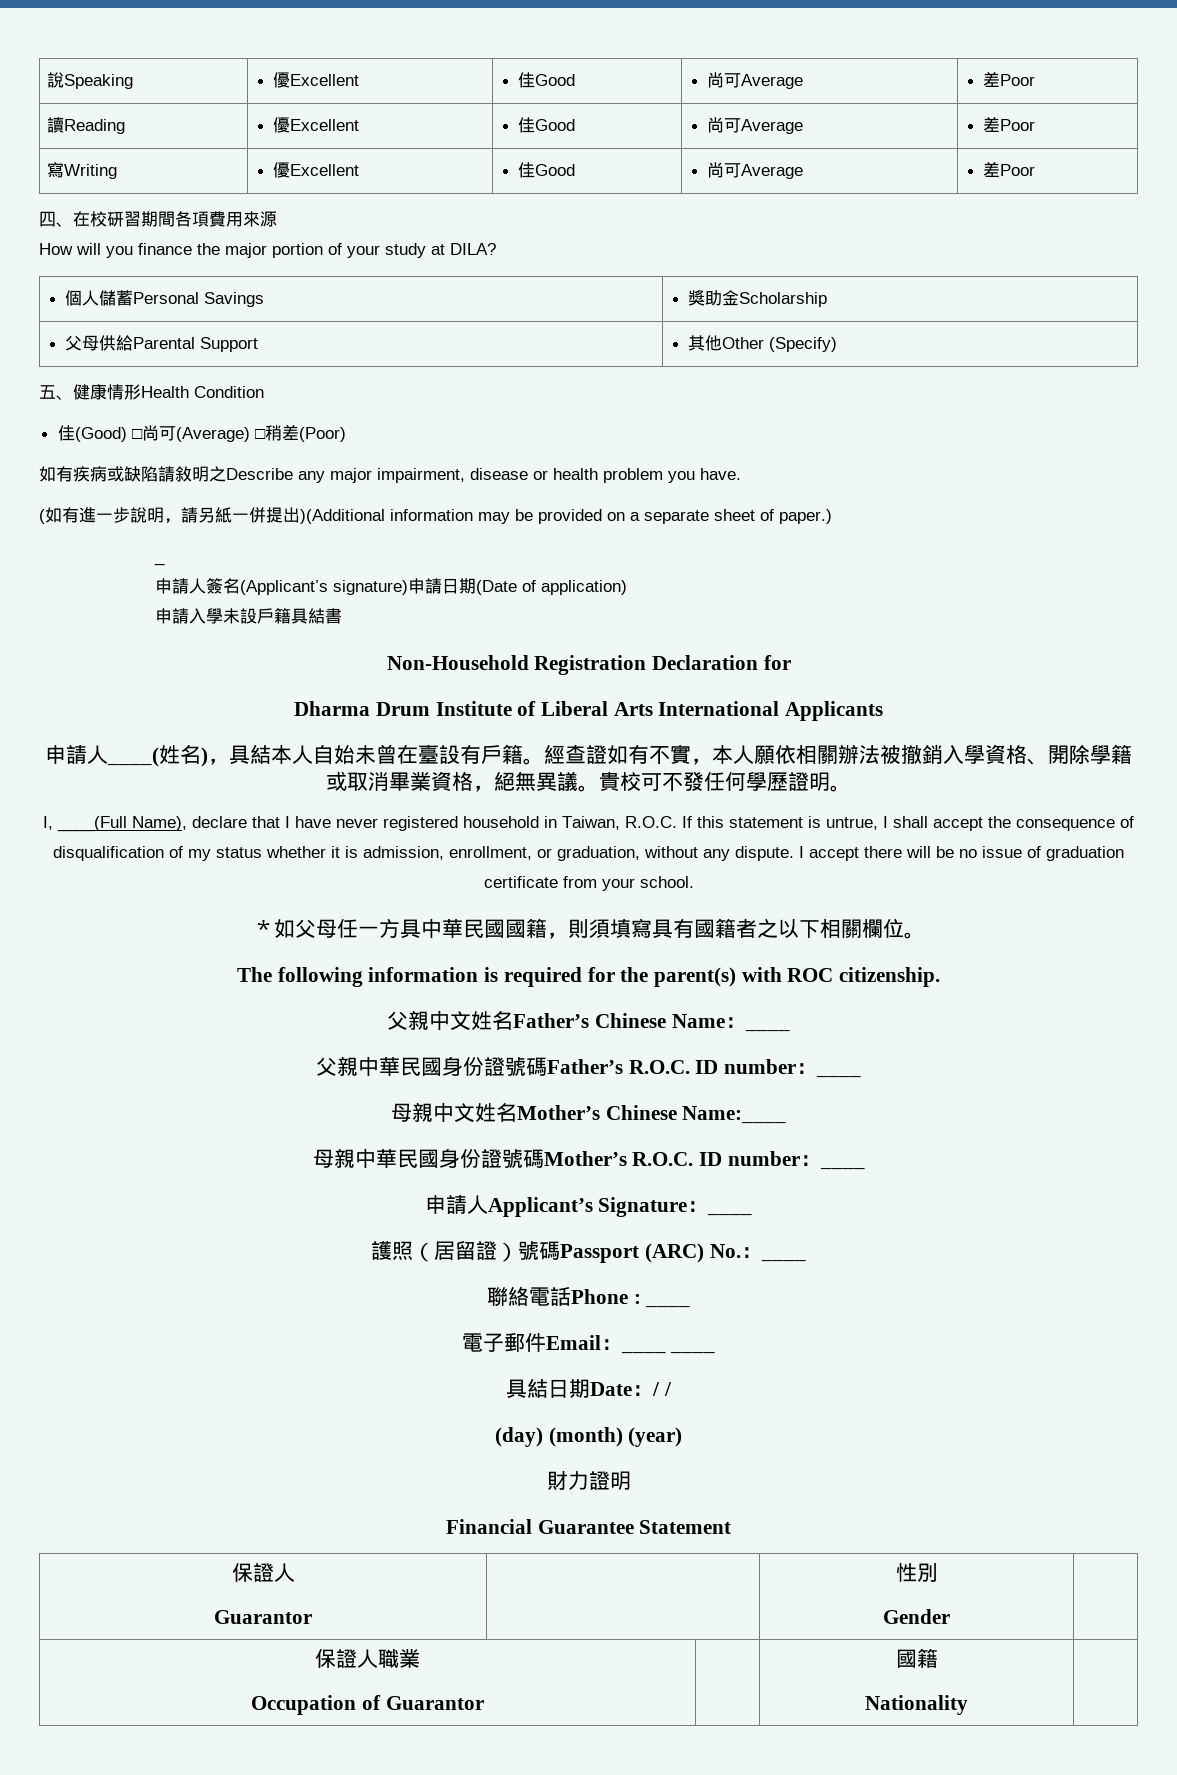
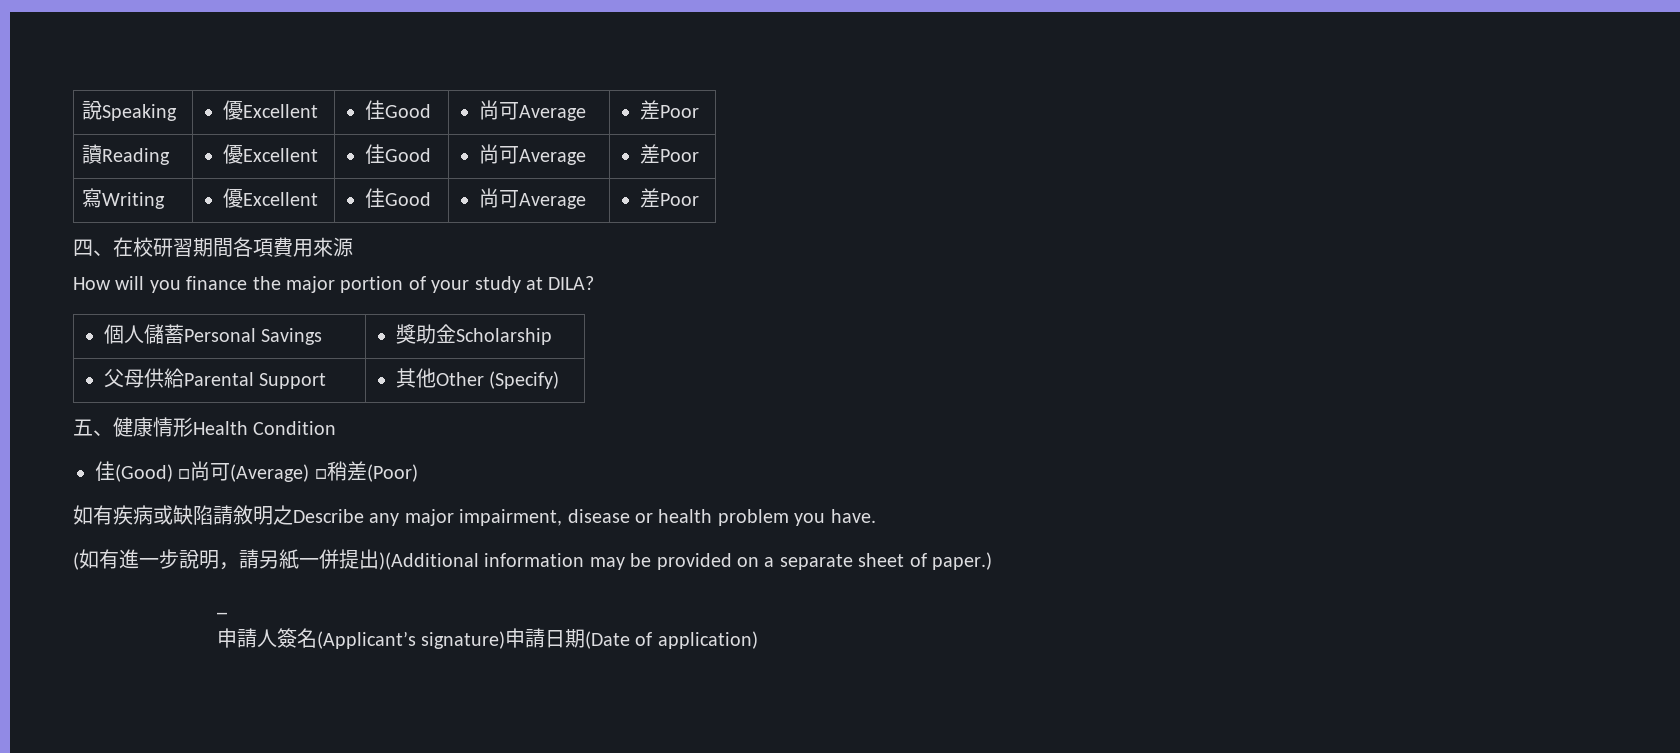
- 申請入學未設戶籍具結書
- Non-Household Registration Declaration for
- Dharma Drum Institute of Liberal Arts International Applicants
- 申請人____(姓名)，具結本人自始未曾在臺設有戶籍。經查證如有不實，本人願依相關辦法被撤銷入學資格、開除學籍或取消畢業資格，絕無異議。貴校可不發任何學歷證明。
- I, ____(Full Name), declare that I have never registered household in Taiwan, R.O.C. If this statement is untrue, I shall accept the consequence of disqualification of my status whether it is admission, enrollment, or graduation, without any dispute. I accept there will be no issue of graduation certificate from your school.
- ＊如父母任一方具中華民國國籍，則須填寫具有國籍者之以下相關欄位。
- The following information is required for the parent(s) with ROC citizenship.
- 父親中文姓名Father’s Chinese Name：____
- 父親中華民國身份證號碼Father’s R.O.C. ID number：____
- 母親中文姓名Mother’s Chinese Name:____
- 母親中華民國身份證號碼Mother’s R.O.C. ID number：____
- 申請人Applicant’s Signature：____
- 護照（居留證）號碼Passport (ARC) No.：____
- 聯絡電話Phone : ____
- 電子郵件Email：____ ____
- 具結日期Date：/ /
- (day) (month) (year)
- 財力證明
- Financial Guarantee Statement
- 保證人
- Guarantor | | 性別
- Gender |
- 保證人職業
- Occupation of Guarantor | | 國籍
- Nationality |

